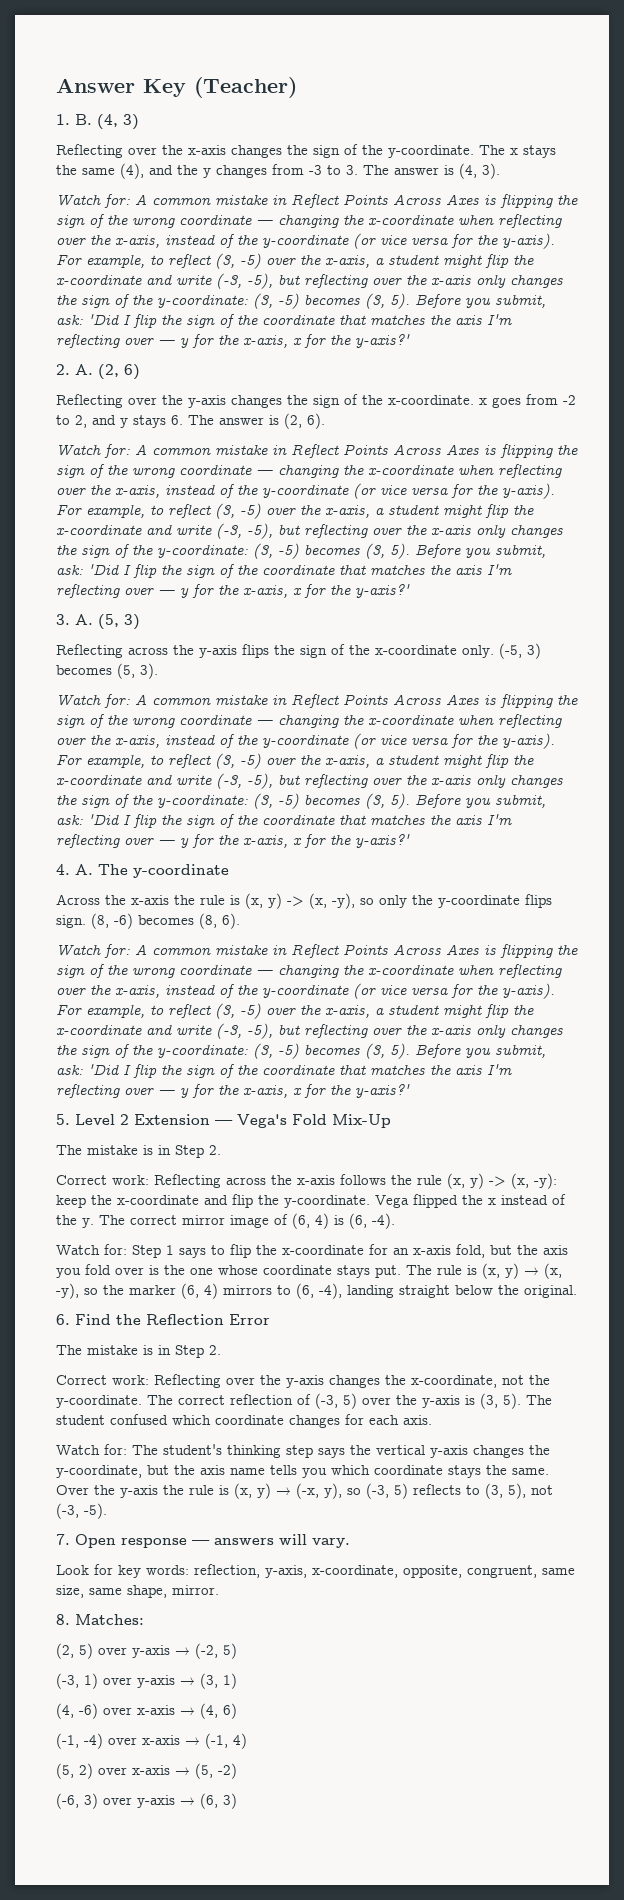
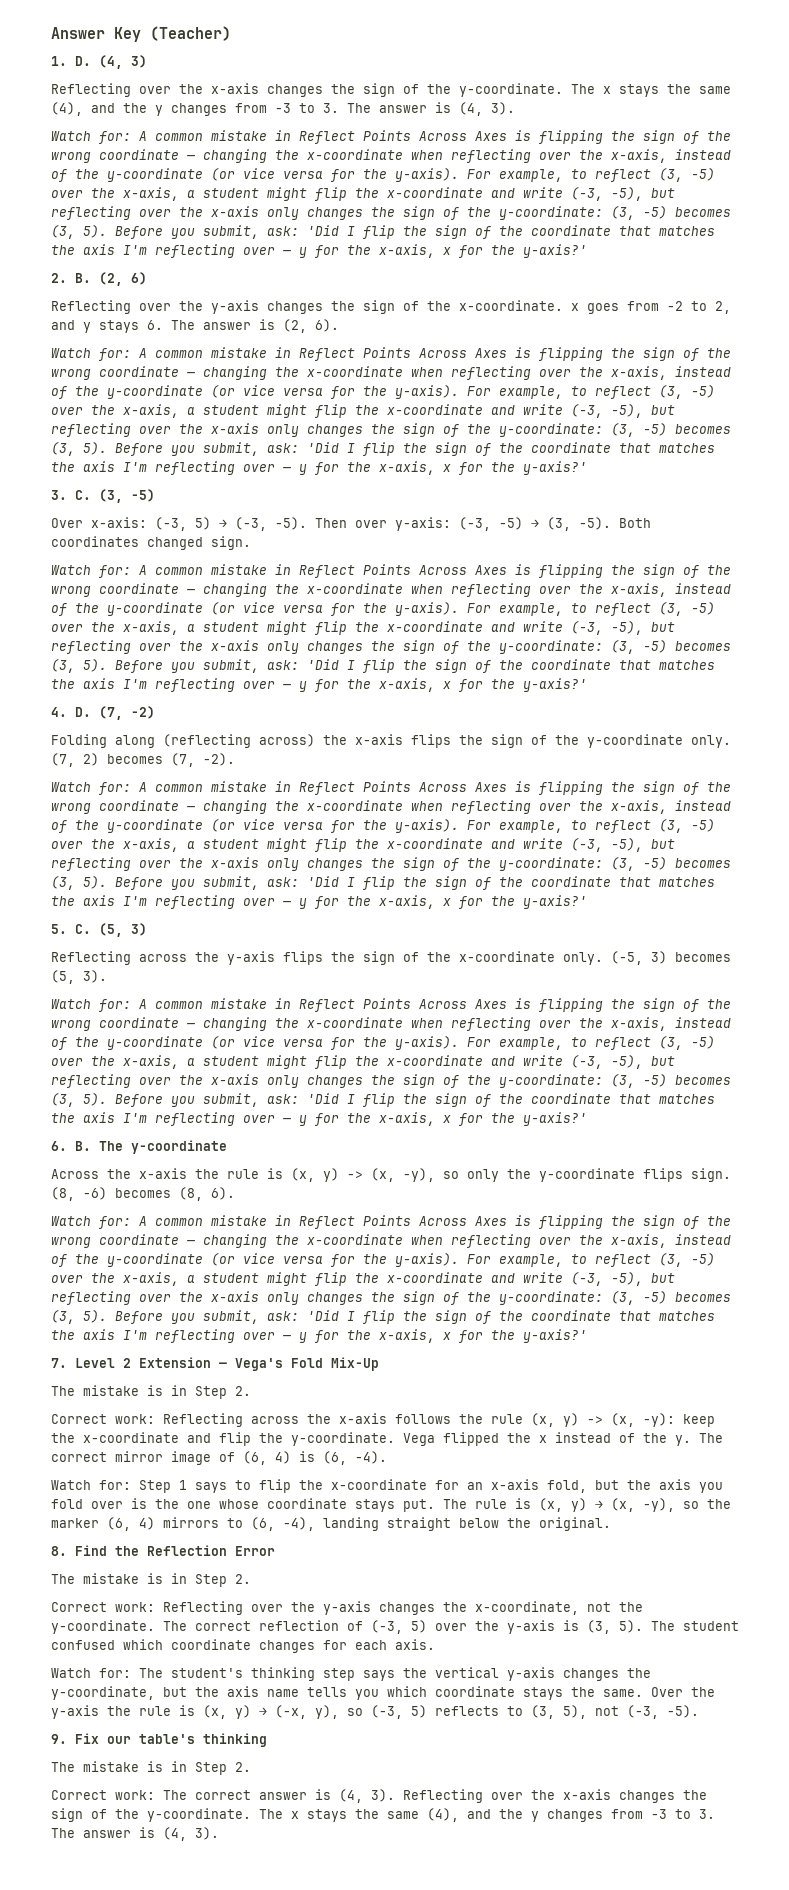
- 1. B. (4, 3)
+ 1. D. (4, 3)
- 2. A. (2, 6)
+ 2. B. (2, 6)
- 3. A. (5, 3)
+ 3. C. (3, -5)
+ Over x-axis: (-3, 5) → (-3, -5). Then over y-axis: (-3, -5) → (3, -5). Both coordinates changed sign.
+ Watch for: A common mistake in Reflect Points Across Axes is flipping the sign of the wrong coordinate — changing the x-coordinate when reflecting over the x-axis, instead of the y-coordinate (or vice versa for the y-axis). For example, to reflect (3, -5) over the x-axis, a student might flip the x-coordinate and write (-3, -5), but reflecting over the x-axis only changes the sign of the y-coordinate: (3, -5) becomes (3, 5). Before you submit, ask: 'Did I flip the sign of the coordinate that matches the axis I'm reflecting over — y for the x-axis, x for the y-axis?'
+ 4. D. (7, -2)
+ Folding along (reflecting across) the x-axis flips the sign of the y-coordinate only. (7, 2) becomes (7, -2).
+ Watch for: A common mistake in Reflect Points Across Axes is flipping the sign of the wrong coordinate — changing the x-coordinate when reflecting over the x-axis, instead of the y-coordinate (or vice versa for the y-axis). For example, to reflect (3, -5) over the x-axis, a student might flip the x-coordinate and write (-3, -5), but reflecting over the x-axis only changes the sign of the y-coordinate: (3, -5) becomes (3, 5). Before you submit, ask: 'Did I flip the sign of the coordinate that matches the axis I'm reflecting over — y for the x-axis, x for the y-axis?'
+ 5. C. (5, 3)
- 4. A. The y-coordinate
+ 6. B. The y-coordinate
- 5. Level 2 Extension — Vega's Fold Mix-Up
+ 7. Level 2 Extension — Vega's Fold Mix-Up
- 6. Find the Reflection Error
+ 8. Find the Reflection Error
- 7. Open response — answers will vary.
- Look for key words: reflection, y-axis, x-coordinate, opposite, congruent, same size, same shape, mirror.
- 8. Matches:
- (2, 5) over y-axis → (-2, 5)
- (-3, 1) over y-axis → (3, 1)
- (4, -6) over x-axis → (4, 6)
- (-1, -4) over x-axis → (-1, 4)
- (5, 2) over x-axis → (5, -2)
- (-6, 3) over y-axis → (6, 3)
+ 9. Fix our table's thinking
+ The mistake is in Step 2.
+ Correct work: The correct answer is (4, 3). Reflecting over the x-axis changes the sign of the y-coordinate. The x stays the same (4), and the y changes from -3 to 3. The answer is (4, 3).

